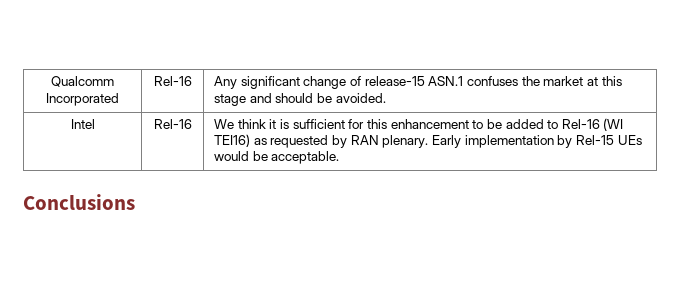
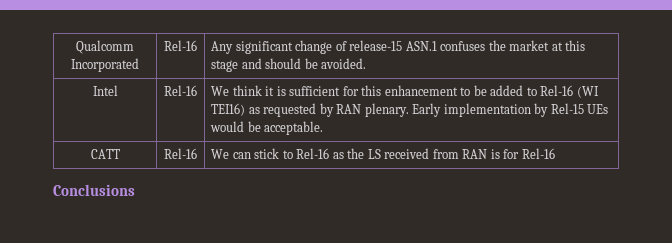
+ CATT | Rel-16 | We can stick to Rel-16 as the LS received from RAN is for Rel-16

